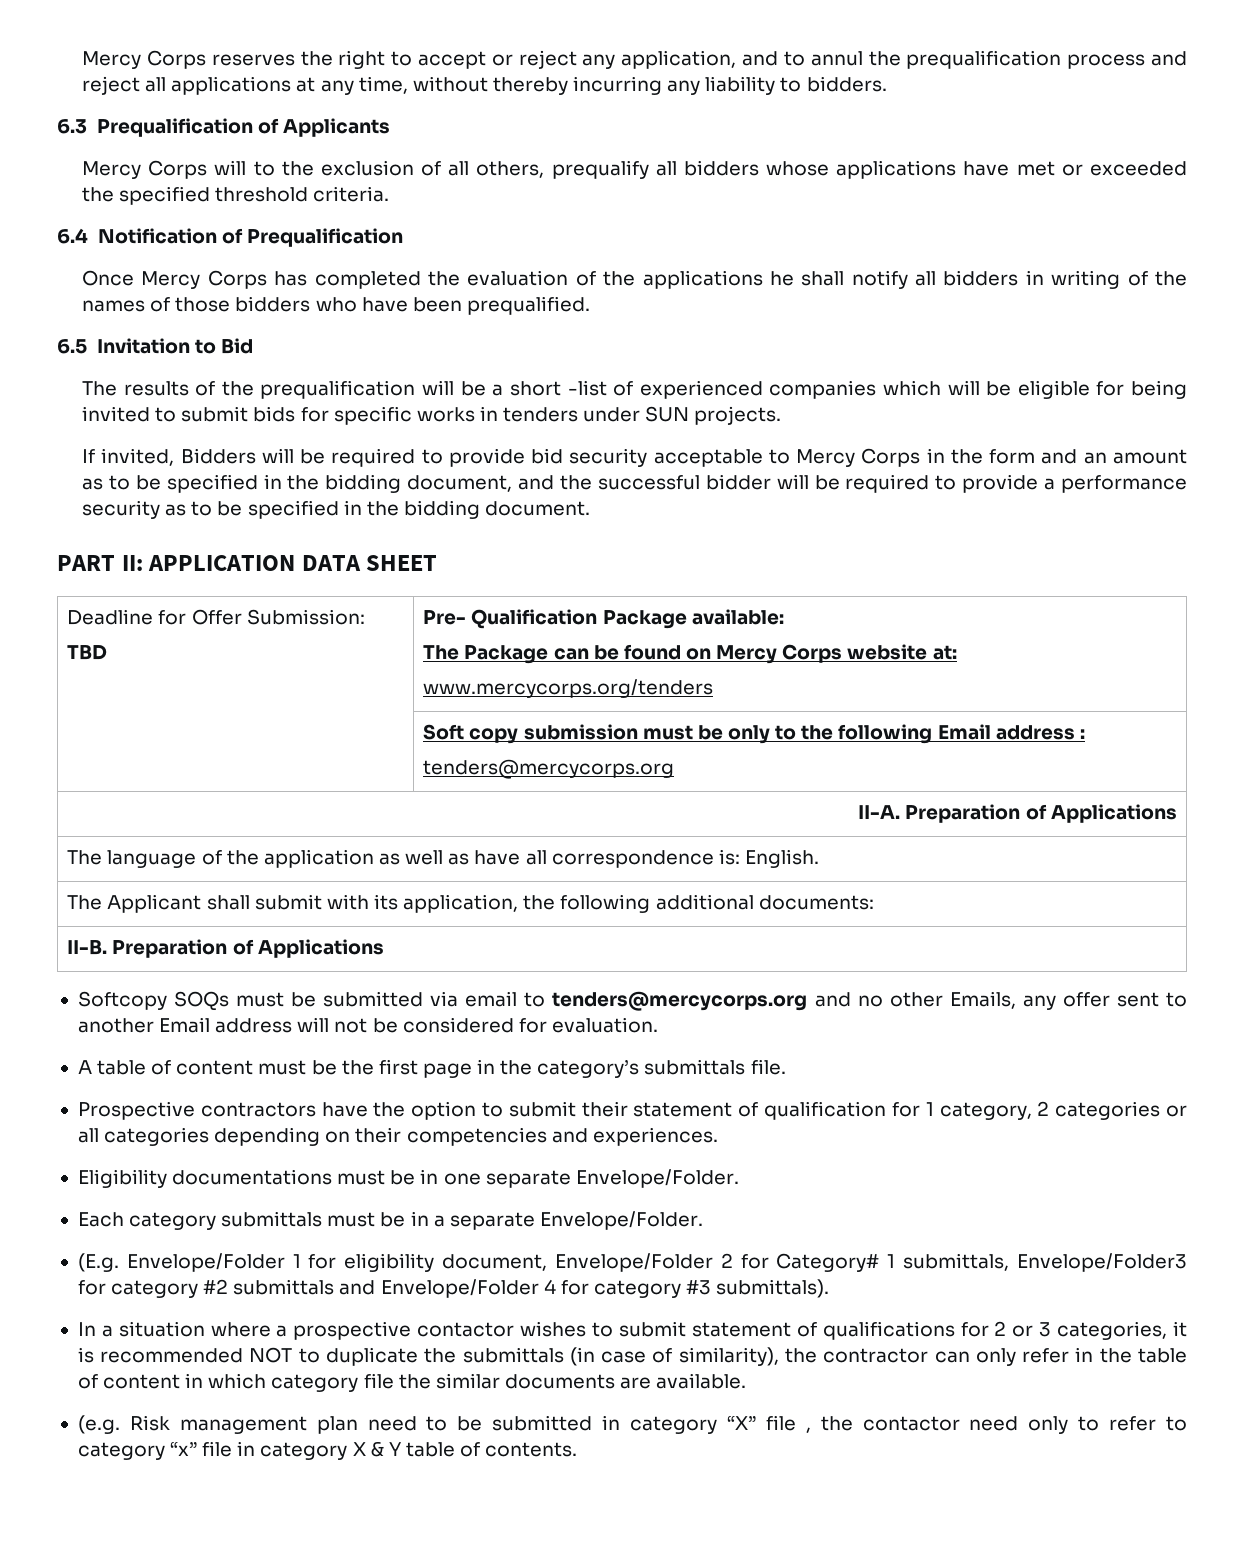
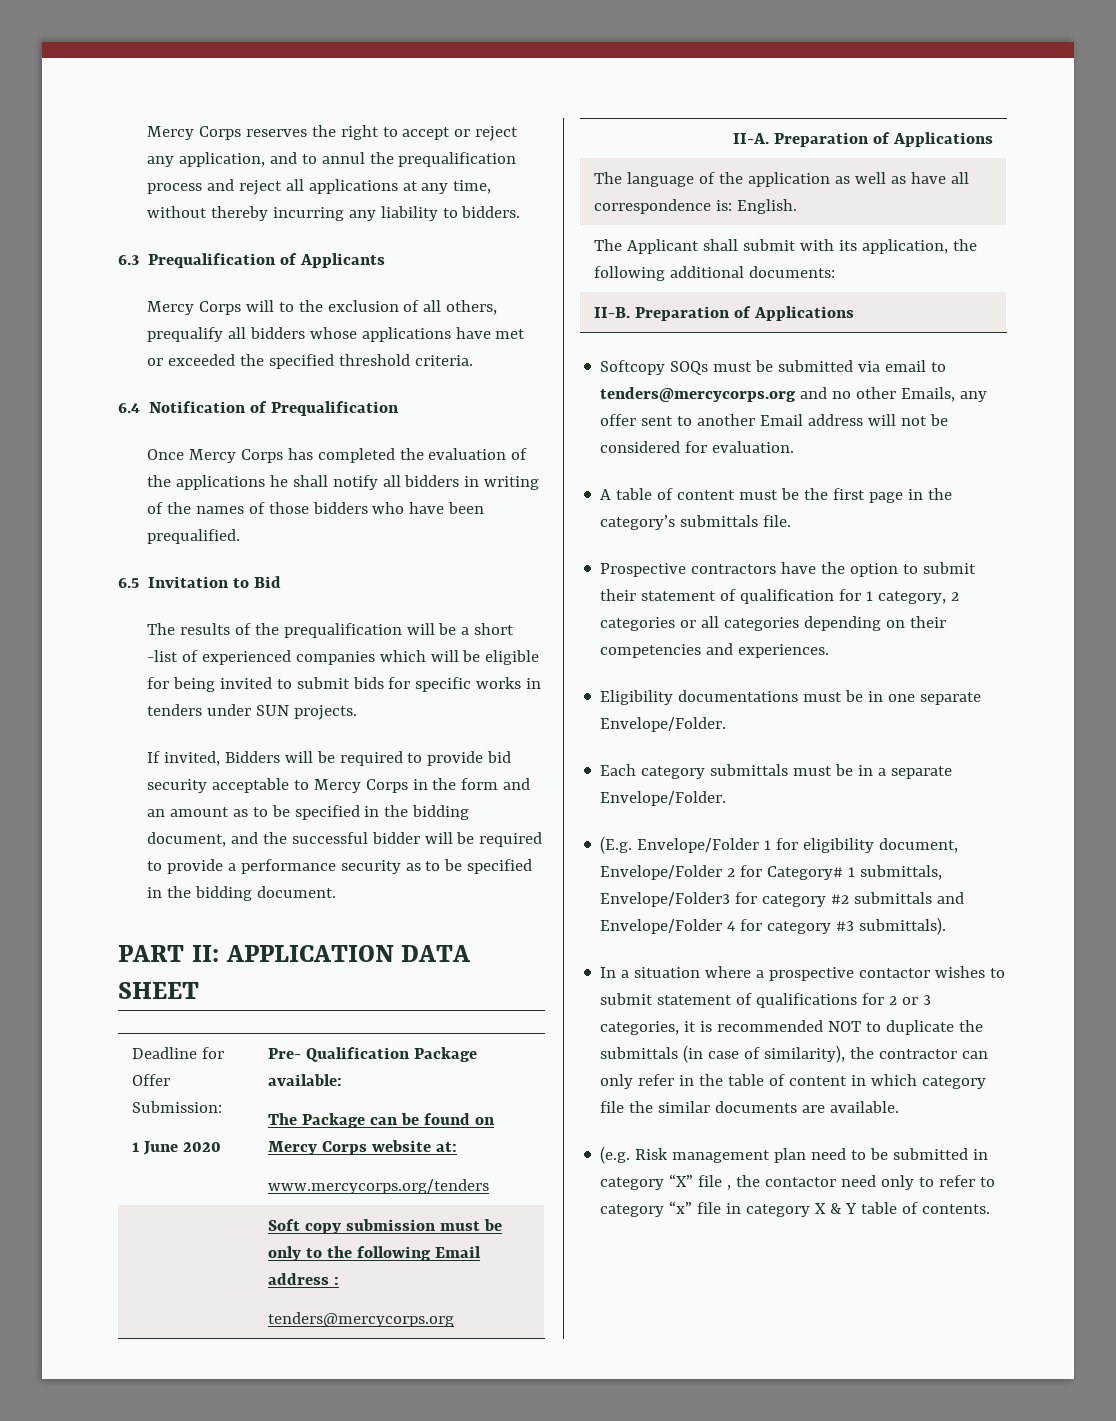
  Deadline for Offer Submission:
- TBD | Pre- Qualification Package available:
+ 1 June 2020 | Pre- Qualification Package available:

